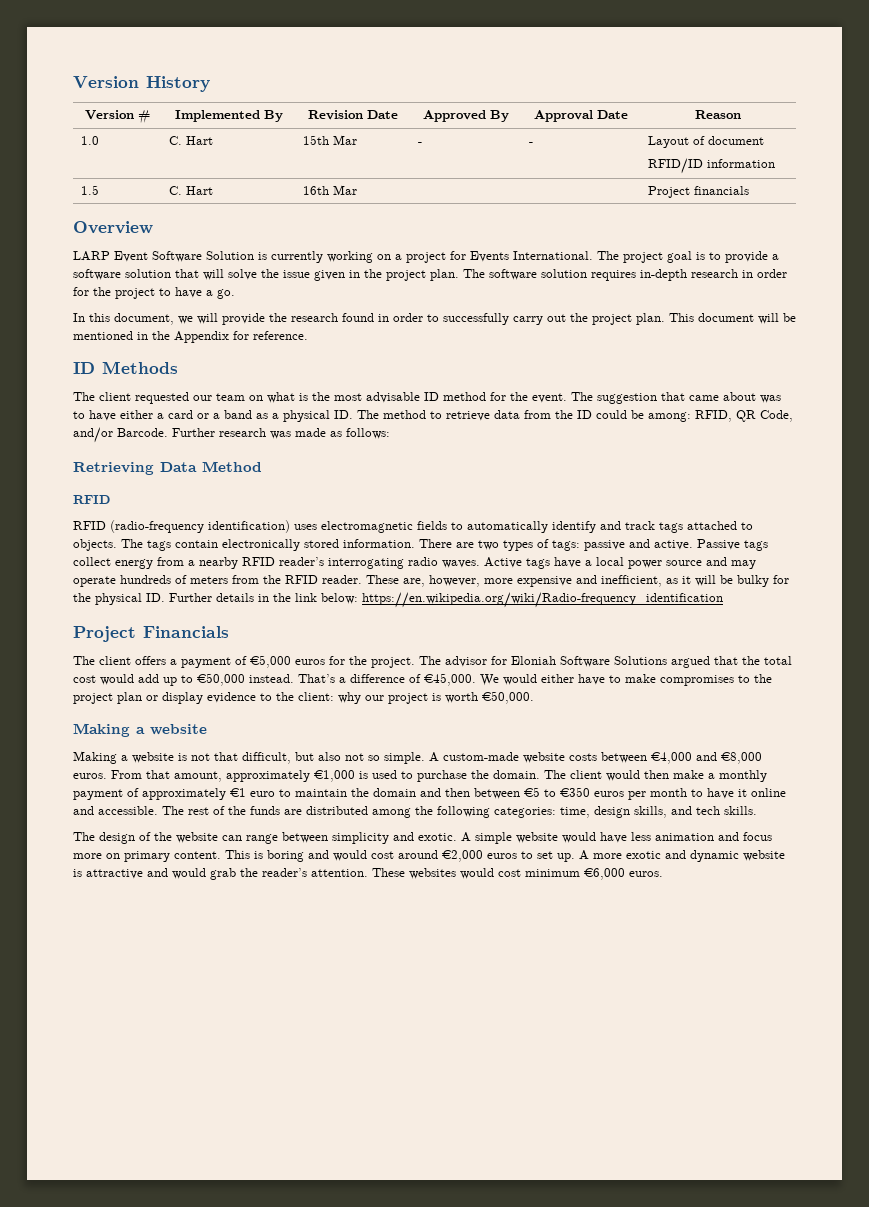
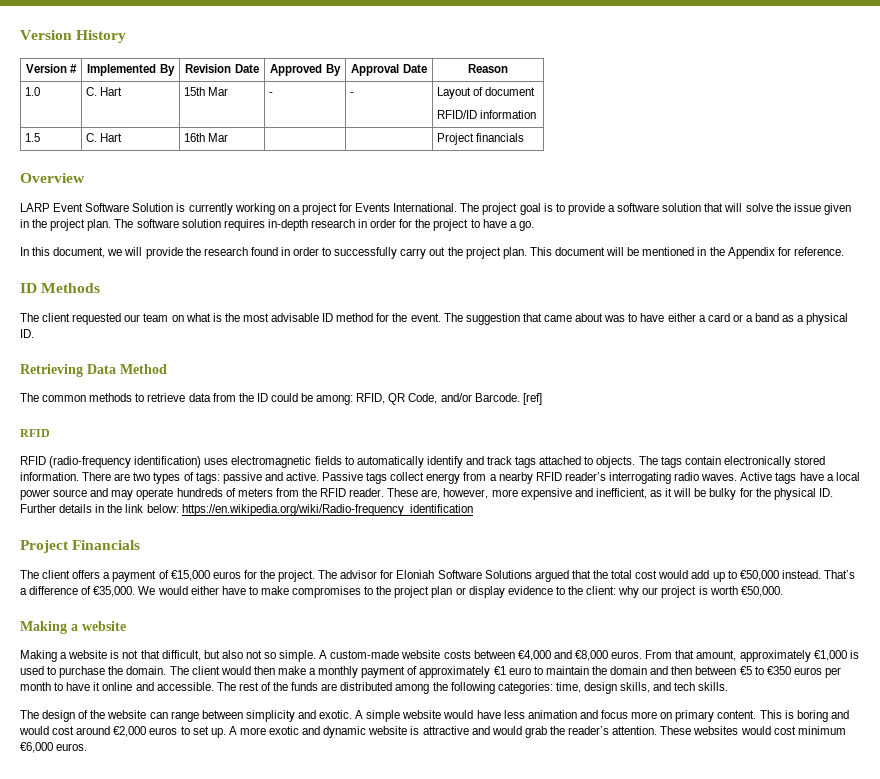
- The suggestion that came about was to have either a card or a band as a physical ID. The method to retrieve data from the ID could be among: RFID, QR Code, and/or Barcode.
+ The suggestion that came about was to have either a card or a band as a physical ID.
+ Retrieving Data Method
+ The common methods to retrieve data from the ID could be among: RFID, QR Code, and/or Barcode.
- Further research was made as follows:
- Retrieving Data Method
+ [ref]
- The client offers a payment of €5,000 euros for the project.
+ The client offers a payment of €15,000 euros for the project.
- That’s a difference of €45,000.
+ That’s a difference of €35,000.

